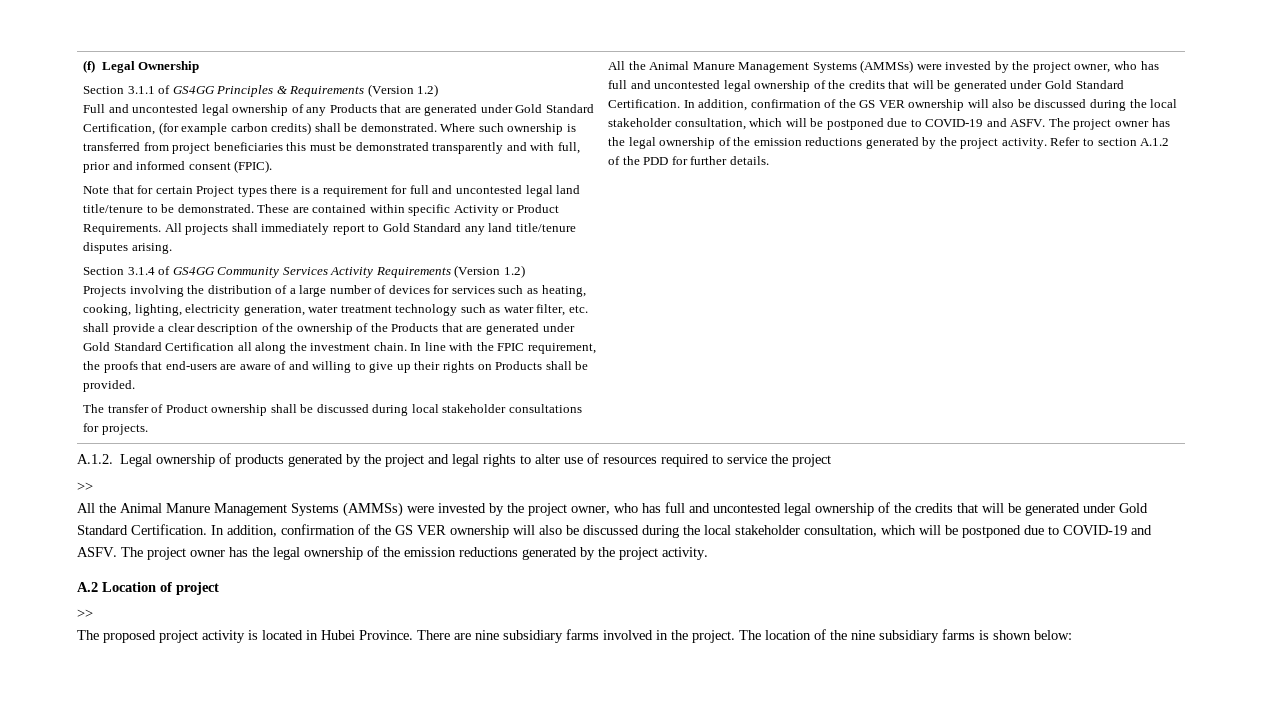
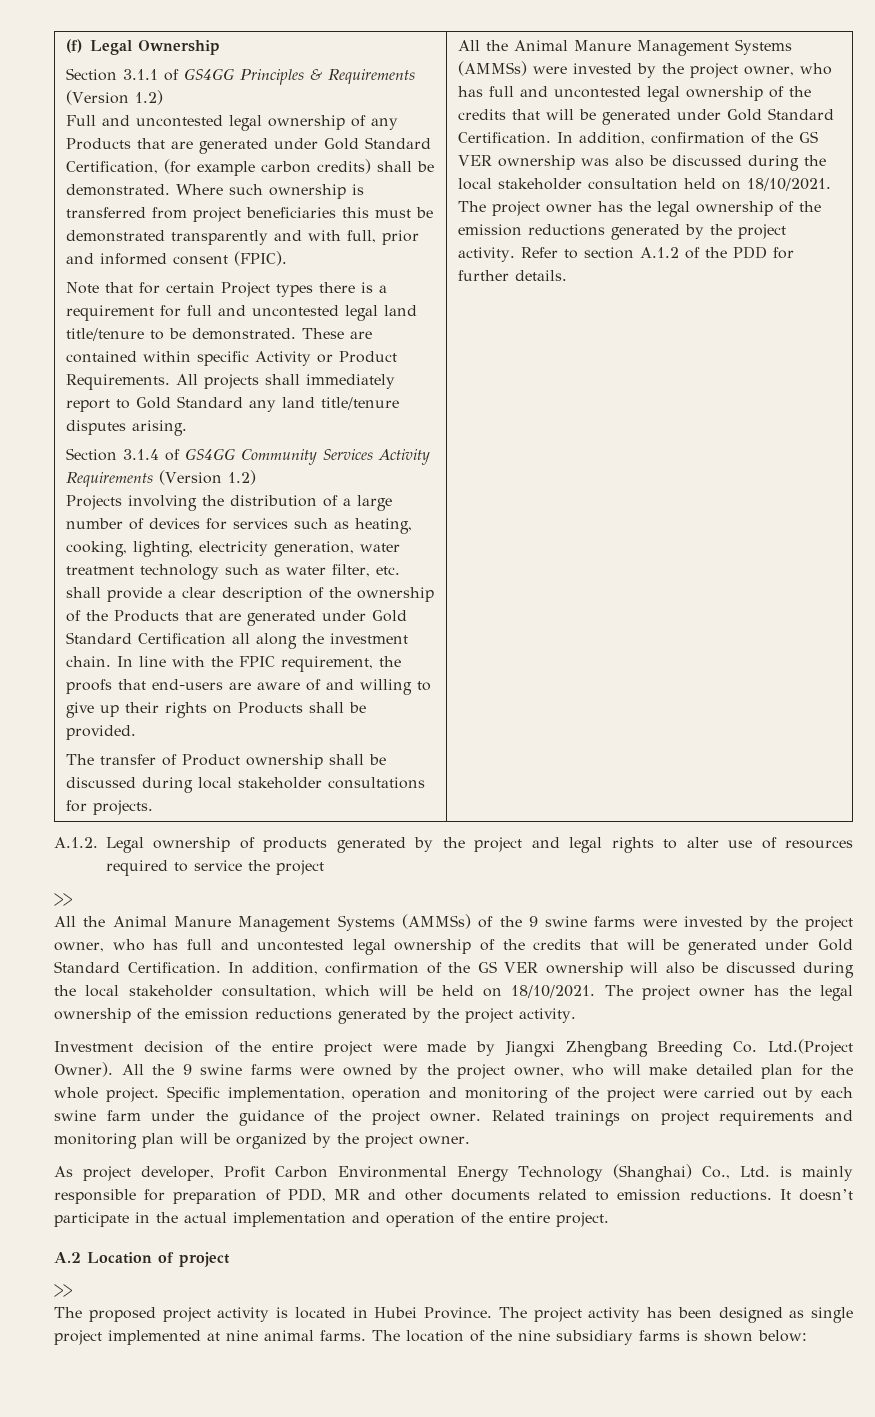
- The transfer of Product ownership shall be discussed during local stakeholder consultations for projects. | All the Animal Manure Management Systems (AMMSs) were invested by the project owner, who has full and uncontested legal ownership of the credits that will be generated under Gold Standard Certification. In addition, confirmation of the GS VER ownership will also be discussed during the local stakeholder consultation, which will be postponed due to COVID-19 and ASFV.
+ The transfer of Product ownership shall be discussed during local stakeholder consultations for projects. | All the Animal Manure Management Systems (AMMSs) were invested by the project owner, who has full and uncontested legal ownership of the credits that will be generated under Gold Standard Certification. In addition, confirmation of the GS VER ownership was also be discussed during the local stakeholder consultation held on 18/10/2021.
  A.1.2. Legal ownership of products generated by the project and legal rights to alter use of resources required to service the project
  >>
- All the Animal Manure Management Systems (AMMSs) were invested by the project owner, who has full and uncontested legal ownership of the credits that will be generated under Gold Standard Certification. In addition, confirmation of the GS VER ownership will also be discussed during the local stakeholder consultation, which will be postponed due to COVID-19 and ASFV.
+ All the Animal Manure Management Systems (AMMSs) of the 9 swine farms were invested by the project owner, who has full and uncontested legal ownership of the credits that will be generated under Gold Standard Certification. In addition, confirmation of the GS VER ownership will also be discussed during the local stakeholder consultation, which will be held on 18/10/2021.
+ Investment decision of the entire project were made by Jiangxi Zhengbang Breeding Co. Ltd.(Project Owner). All the 9 swine farms were owned by the project owner, who will make detailed plan for the whole project. Specific implementation, operation and monitoring of the project were carried out by each swine farm under the guidance of the project owner. Related trainings on project requirements and monitoring plan will be organized by the project owner.
+ As project developer, Profit Carbon Environmental Energy Technology (Shanghai) Co., Ltd. is mainly responsible for preparation of PDD, MR and other documents related to emission reductions. It doesn’t participate in the actual implementation and operation of the entire project.
- There are nine subsidiary farms involved in the project.
+ The project activity has been designed as single project implemented at nine animal farms.

